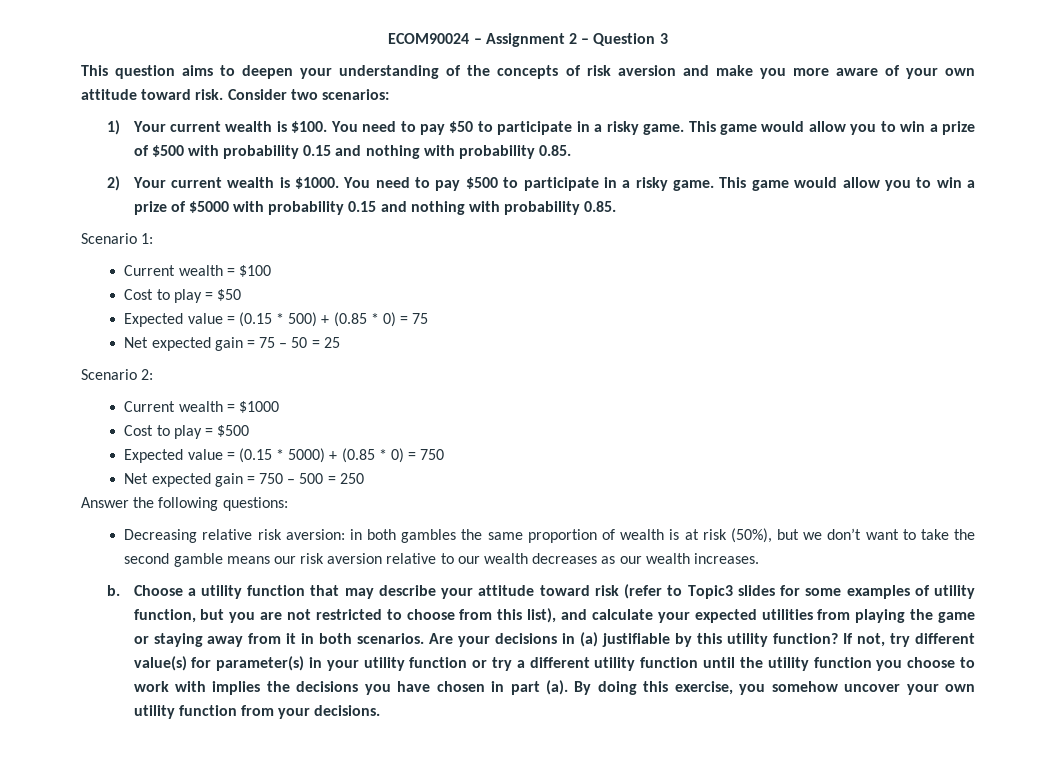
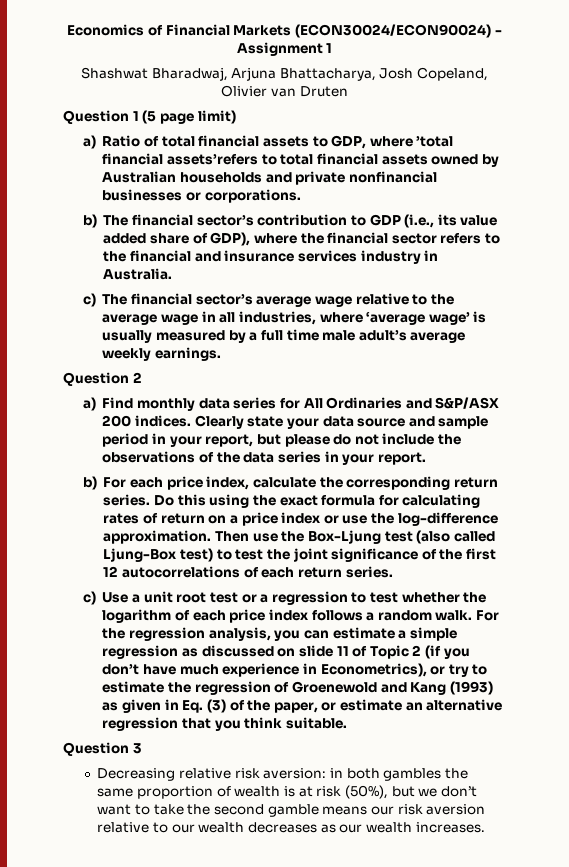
- ECOM90024 – Assignment 2 – Question 3
- This question aims to deepen your understanding of the concepts of risk aversion and make you more aware of your own attitude toward risk. Consider two scenarios:
- 1) Your current wealth is $100. You need to pay $50 to participate in a risky game. This game would allow you to win a prize of $500 with probability 0.15 and nothing with probability 0.85.
- 2) Your current wealth is $1000. You need to pay $500 to participate in a risky game. This game would allow you to win a prize of $5000 with probability 0.15 and nothing with probability 0.85.
- Scenario 1:
- Current wealth = $100
- Cost to play = $50
- Expected value = (0.15 * 500) + (0.85 * 0) = 75
- Net expected gain = 75 – 50 = 25
- Scenario 2:
- Current wealth = $1000
- Cost to play = $500
- Expected value = (0.15 * 5000) + (0.85 * 0) = 750
- Net expected gain = 750 – 500 = 250
- Answer the following questions:
+ Economics of Financial Markets (ECON30024/ECON90024) - Assignment 1
+ Shashwat Bharadwaj, Arjuna Bhattacharya, Josh Copeland, Olivier van Druten
+ Question 1 (5 page limit)
+ a) Ratio of total financial assets to GDP, where ’total financial assets’refers to total financial assets owned by Australian households and private nonfinancial businesses or corporations.
+ b) The financial sector’s contribution to GDP (i.e., its value added share of GDP), where the financial sector refers to the financial and insurance services industry in Australia.
+ c) The financial sector’s average wage relative to the average wage in all industries, where ‘average wage’ is usually measured by a full time male adult’s average weekly earnings.
+ Question 2
+ a) Find monthly data series for All Ordinaries and S&P/ASX 200 indices. Clearly state your data source and sample period in your report, but please do not include the observations of the data series in your report.
+ b) For each price index, calculate the corresponding return series. Do this using the exact formula for calculating rates of return on a price index or use the log-difference approximation. Then use the Box-Ljung test (also called Ljung-Box test) to test the joint significance of the first 12 autocorrelations of each return series.
+ c) Use a unit root test or a regression to test whether the logarithm of each price index follows a random walk. For the regression analysis, you can estimate a simple regression as discussed on slide 11 of Topic 2 (if you don’t have much experience in Econometrics), or try to estimate the regression of Groenewold and Kang (1993) as given in Eq. (3) of the paper, or estimate an alternative regression that you think suitable.
+ Question 3
- b. Choose a utility function that may describe your attitude toward risk (refer to Topic3 slides for some examples of utility function, but you are not restricted to choose from this list), and calculate your expected utilities from playing the game or staying away from it in both scenarios. Are your decisions in (a) justifiable by this utility function? If not, try different value(s) for parameter(s) in your utility function or try a different utility function until the utility function you choose to work with implies the decisions you have chosen in part (a). By doing this exercise, you somehow uncover your own utility function from your decisions.

